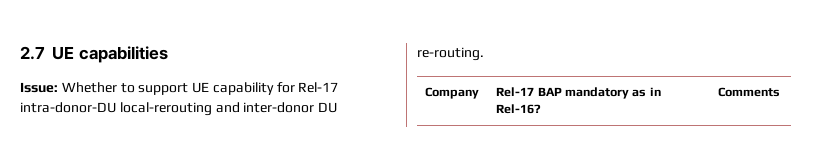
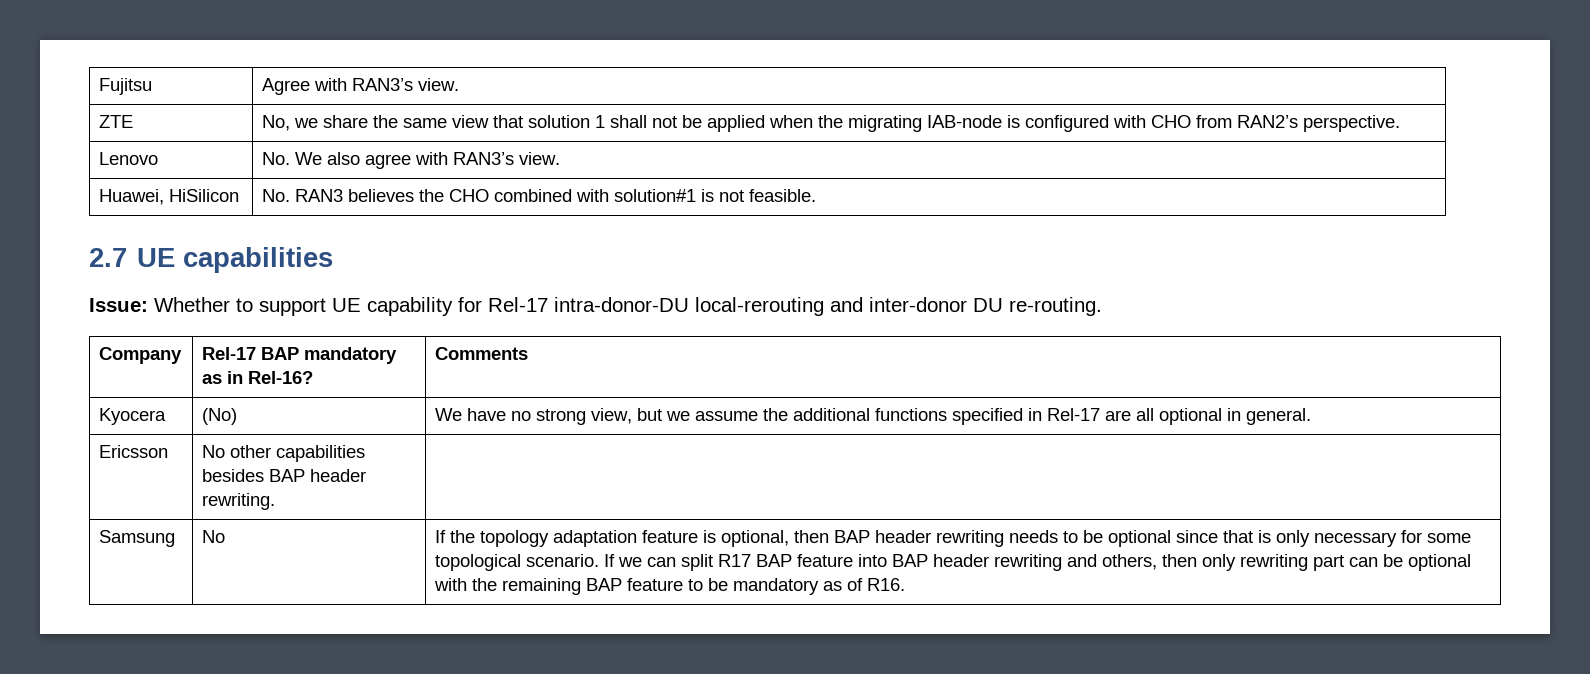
+ Fujitsu | Agree with RAN3’s view.
+ ZTE | No, we share the same view that solution 1 shall not be applied when the migrating IAB-node is configured with CHO from RAN2’s perspective.
+ Lenovo | No. We also agree with RAN3’s view.
+ Huawei, HiSilicon | No. RAN3 believes the CHO combined with solution#1 is not feasible.
+ Kyocera | (No) | We have no strong view, but we assume the additional functions specified in Rel-17 are all optional in general.
+ Ericsson | No other capabilities besides BAP header rewriting. |
+ Samsung | No | If the topology adaptation feature is optional, then BAP header rewriting needs to be optional since that is only necessary for some topological scenario. If we can split R17 BAP feature into BAP header rewriting and others, then only rewriting part can be optional with the remaining BAP feature to be mandatory as of R16.

